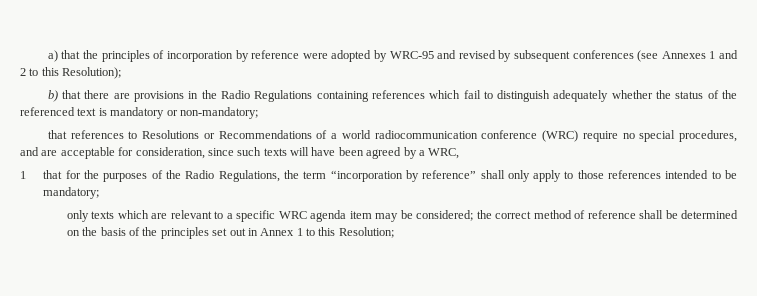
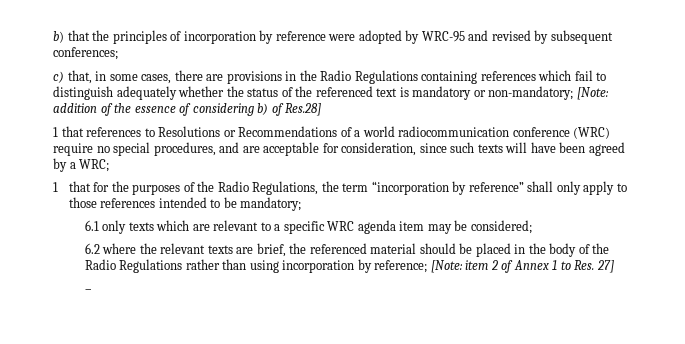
- a) that the principles of incorporation by reference were adopted by WRC-95 and revised by subsequent conferences (see Annexes 1 and 2 to this Resolution);
- b) that there are provisions in the Radio Regulations containing references which fail to distinguish adequately whether the status of the referenced text is mandatory or non-mandatory;
- that references to Resolutions or Recommendations of a world radiocommunication conference (WRC) require no special procedures, and are acceptable for consideration, since such texts will have been agreed by a WRC,
+ b) that the principles of incorporation by reference were adopted by WRC-95 and revised by subsequent conferences;
+ c) that, in some cases, there are provisions in the Radio Regulations containing references which fail to distinguish adequately whether the status of the referenced text is mandatory or non-mandatory; [Note: addition of the essence of considering b) of Res.28]
+ 1 that references to Resolutions or Recommendations of a world radiocommunication conference (WRC) require no special procedures, and are acceptable for consideration, since such texts will have been agreed by a WRC;
- only texts which are relevant to a specific WRC agenda item may be considered; the correct method of reference shall be determined on the basis of the principles set out in Annex 1 to this Resolution;
+ 6.1 only texts which are relevant to a specific WRC agenda item may be considered;
+ 6.2 where the relevant texts are brief, the referenced material should be placed in the body of the Radio Regulations rather than using incorporation by reference; [Note: item 2 of Annex 1 to Res. 27]
+ –

